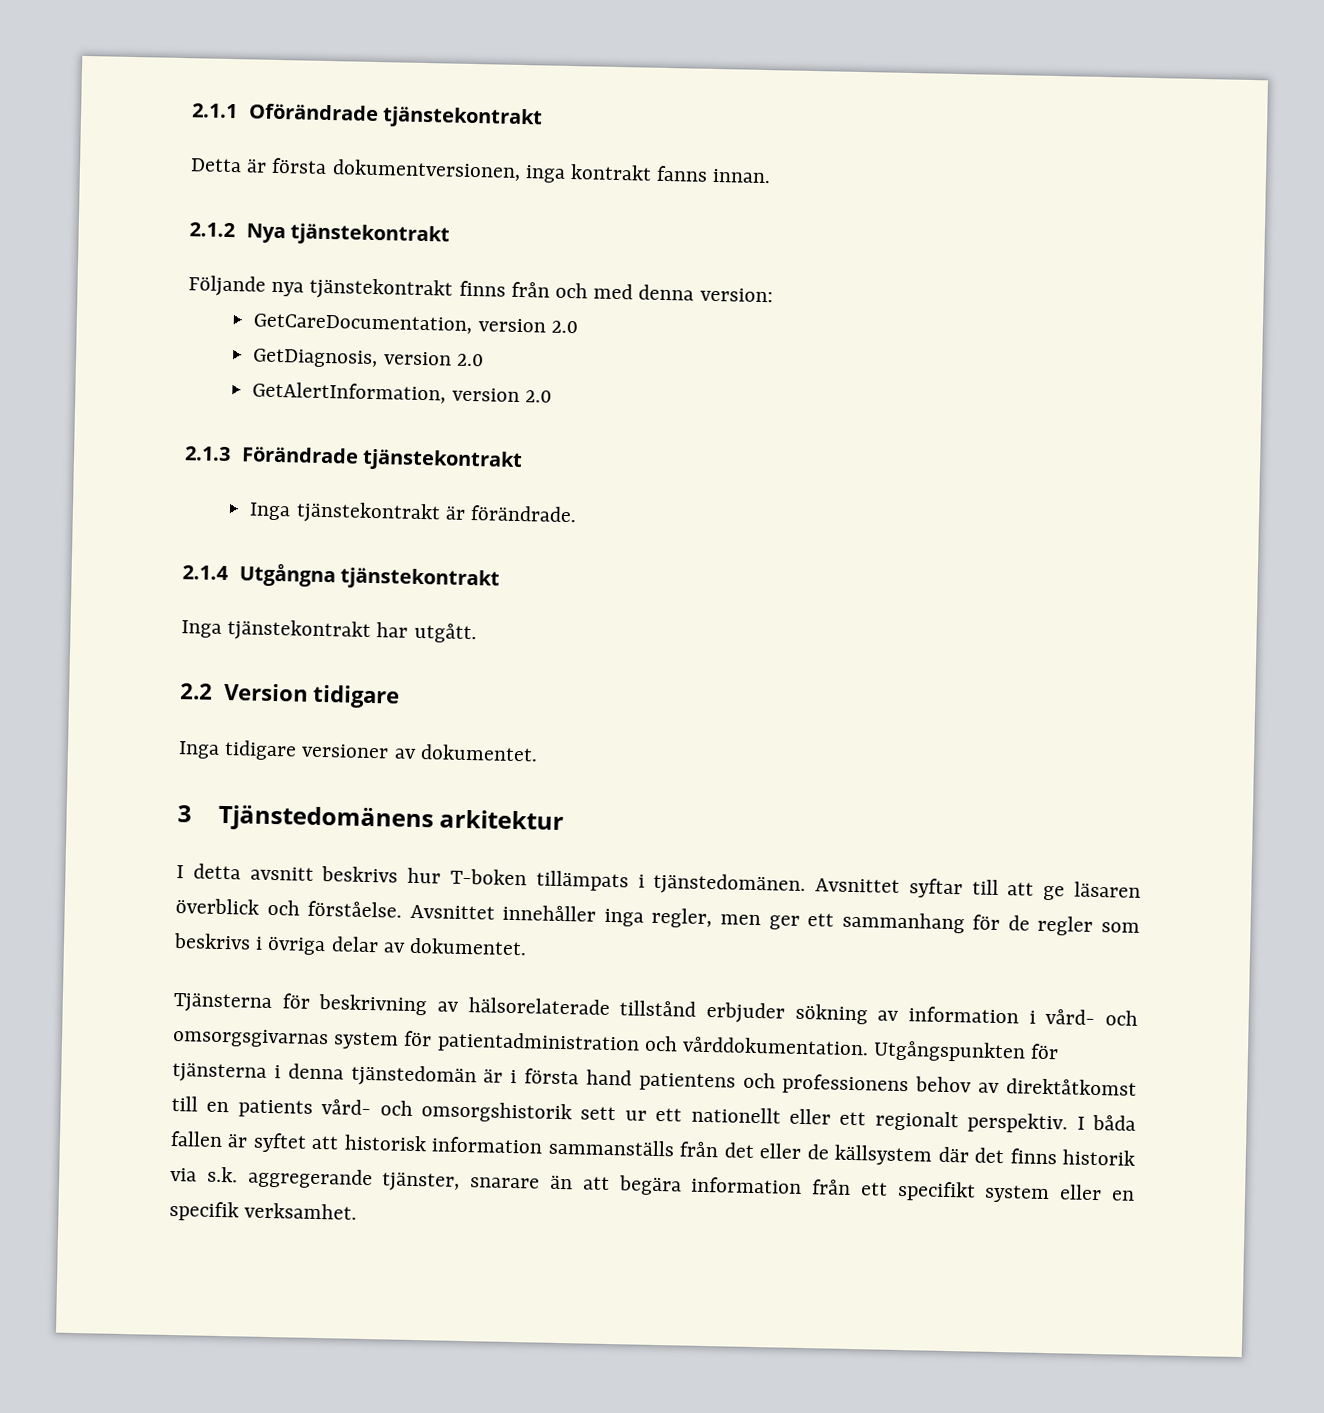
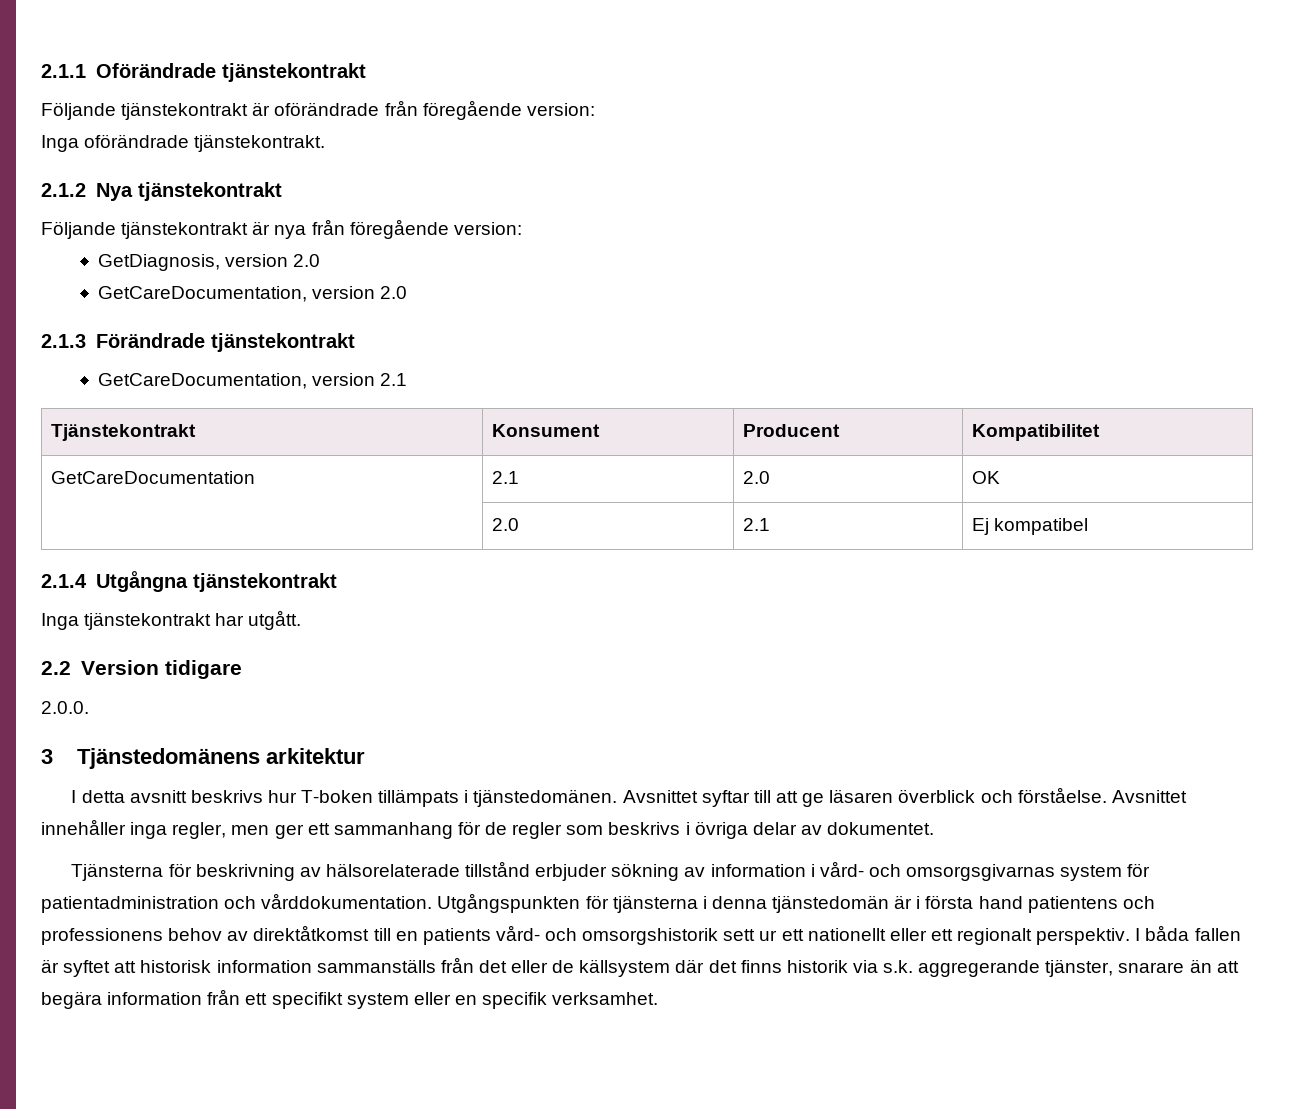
- Detta är första dokumentversionen, inga kontrakt fanns innan.
+ Följande tjänstekontrakt är oförändrade från föregående version:
+ Inga oförändrade tjänstekontrakt.
  2.1.2 Nya tjänstekontrakt
- Följande nya tjänstekontrakt finns från och med denna version:
- GetCareDocumentation, version 2.0
+ Följande tjänstekontrakt är nya från föregående version:
- GetAlertInformation, version 2.0
+ GetCareDocumentation, version 2.0
- Inga tjänstekontrakt är förändrade.
+ GetCareDocumentation, version 2.1
+ Tjänstekontrakt | Konsument | Producent | Kompatibilitet
+ GetCareDocumentation | 2.1 | 2.0 | OK
+ | 2.0 | 2.1 | Ej kompatibel
- Inga tidigare versioner av dokumentet.
+ 2.0.0.

